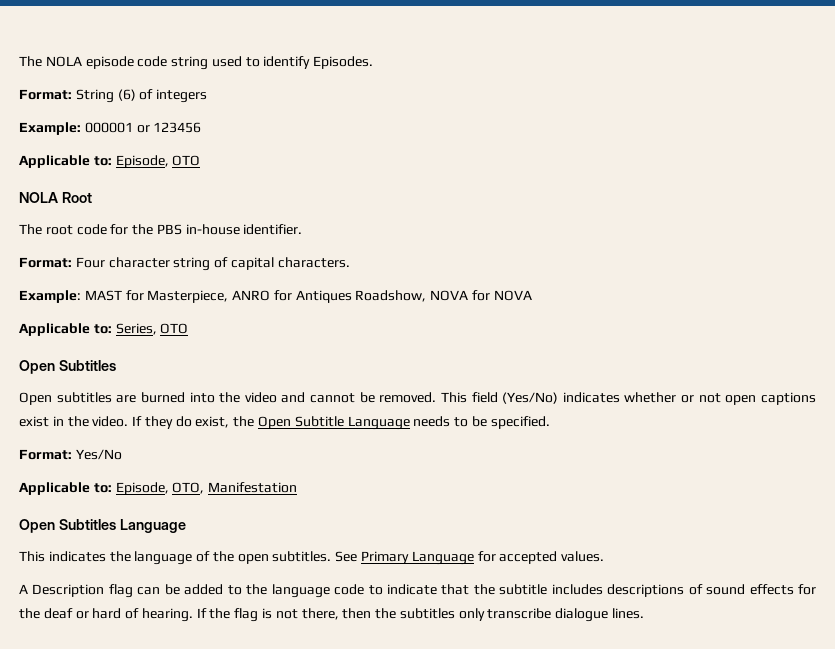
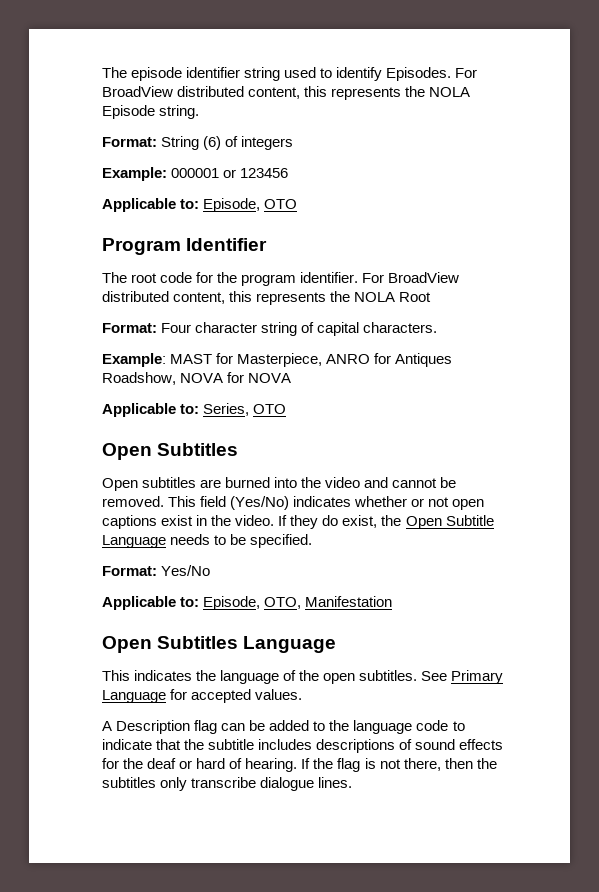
- The NOLA episode code string used to identify Episodes.
+ The episode identifier string used to identify Episodes. For BroadView distributed content, this represents the NOLA Episode string.
- NOLA Root
+ Program Identifier
- The root code for the PBS in-house identifier.
+ The root code for the program identifier. For BroadView distributed content, this represents the NOLA Root

